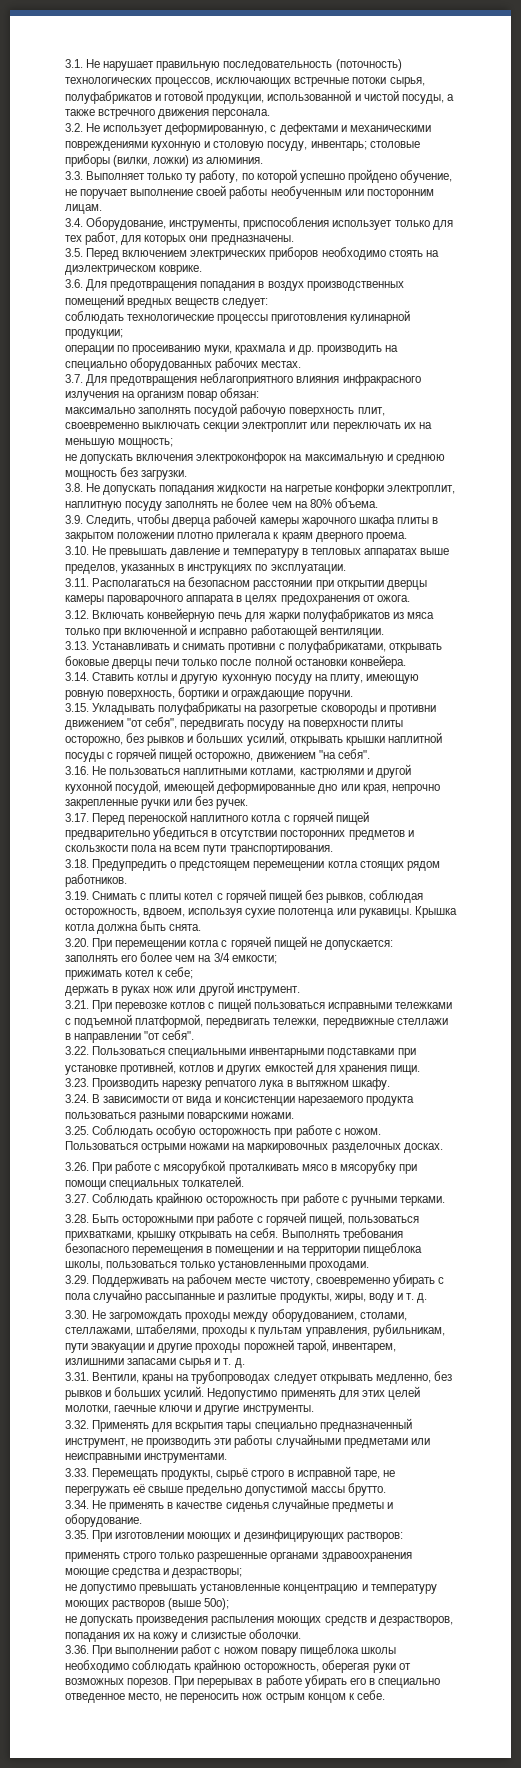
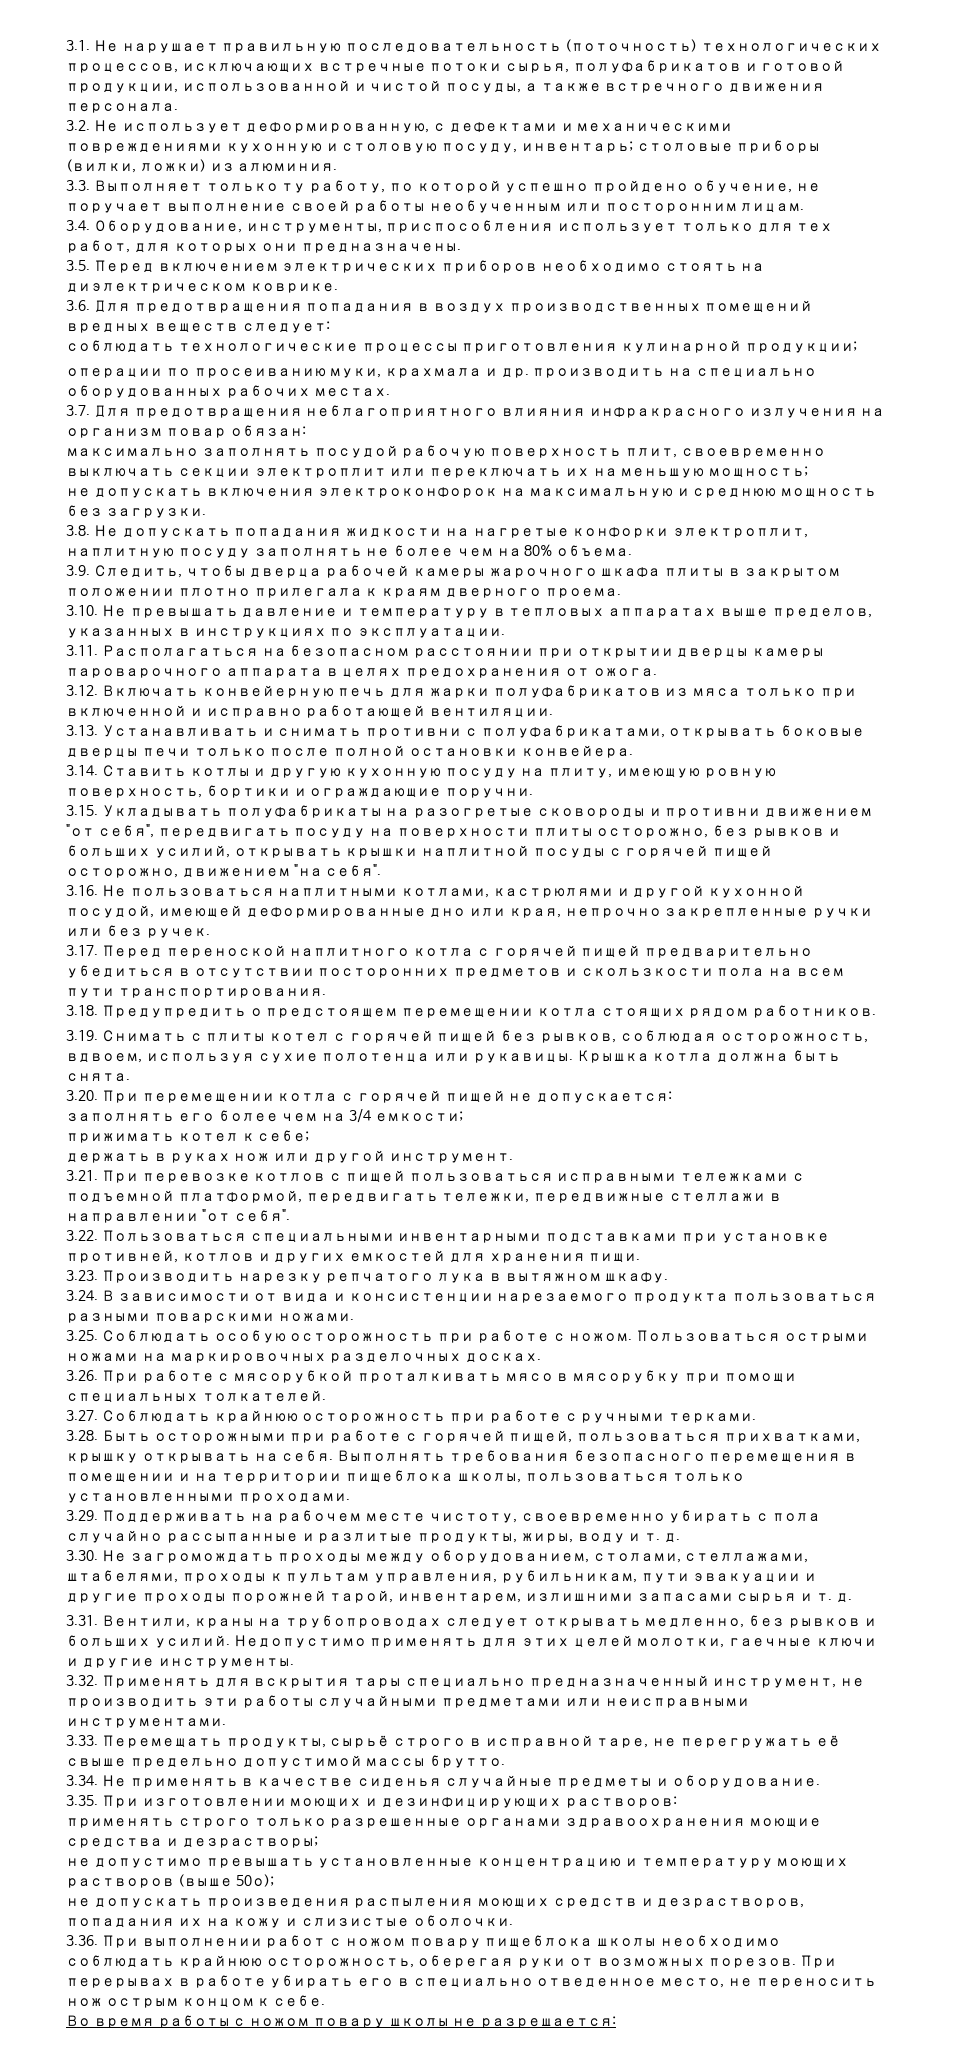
+ Во время работы с ножом повару школы не разрешается:

